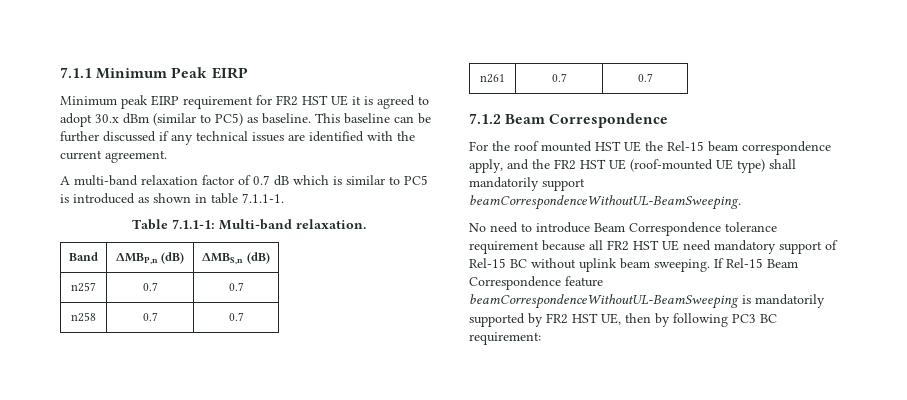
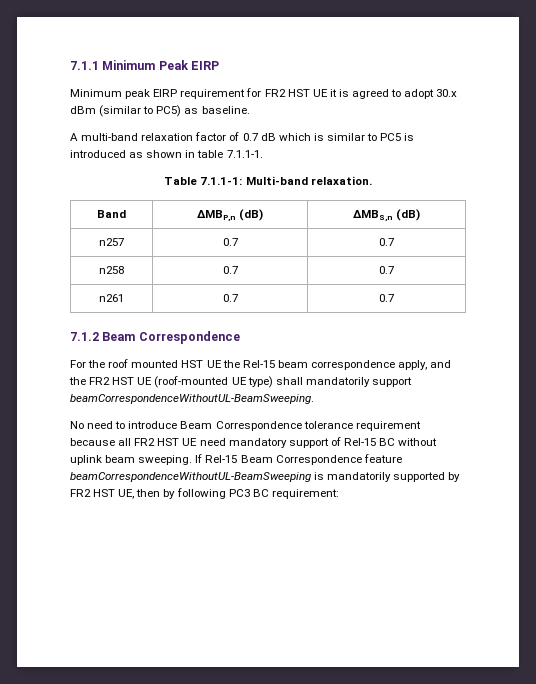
- This baseline can be further discussed if any technical issues are identified with the current agreement.

